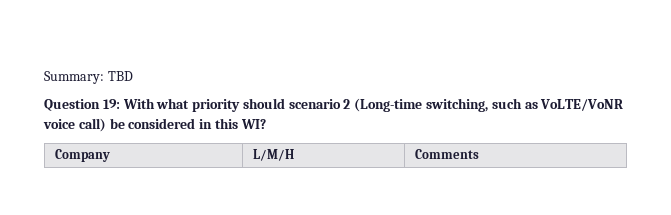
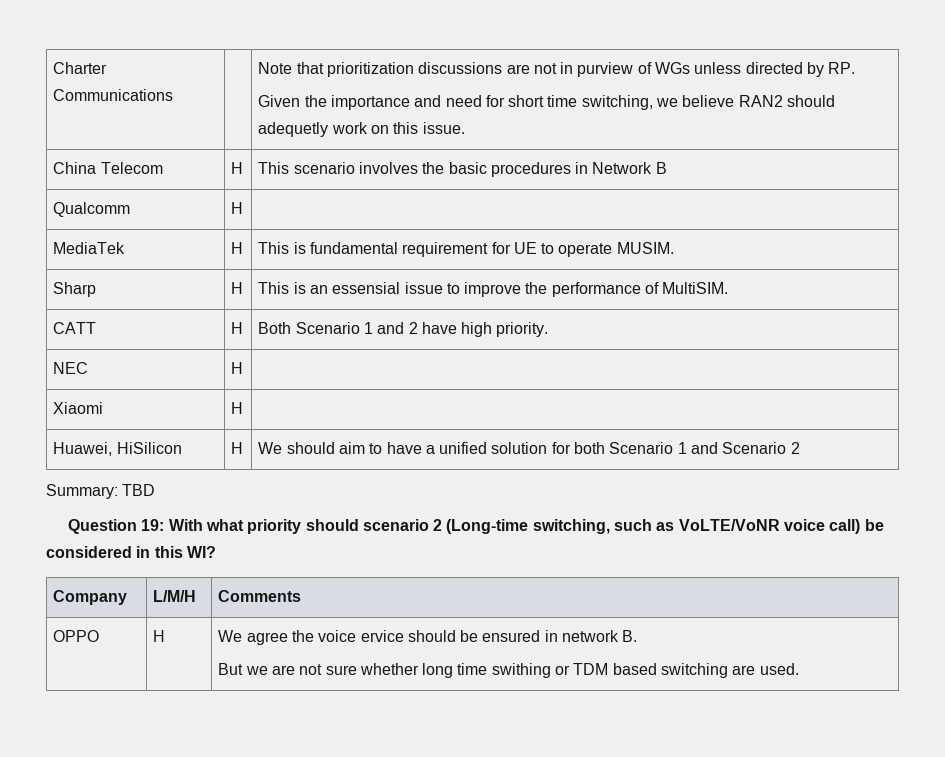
+ Charter Communications | | Note that prioritization discussions are not in purview of WGs unless directed by RP.
+ Given the importance and need for short time switching, we believe RAN2 should adequetly work on this issue.
+ China Telecom | H | This scenario involves the basic procedures in Network B
+ Qualcomm | H |
+ MediaTek | H | This is fundamental requirement for UE to operate MUSIM.
+ Sharp | H | This is an essensial issue to improve the performance of MultiSIM.
+ CATT | H | Both Scenario 1 and 2 have high priority.
+ NEC | H |
+ Xiaomi | H |
+ Huawei, HiSilicon | H | We should aim to have a unified solution for both Scenario 1 and Scenario 2
+ OPPO | H | We agree the voice ervice should be ensured in network B.
+ But we are not sure whether long time swithing or TDM based switching are used.

